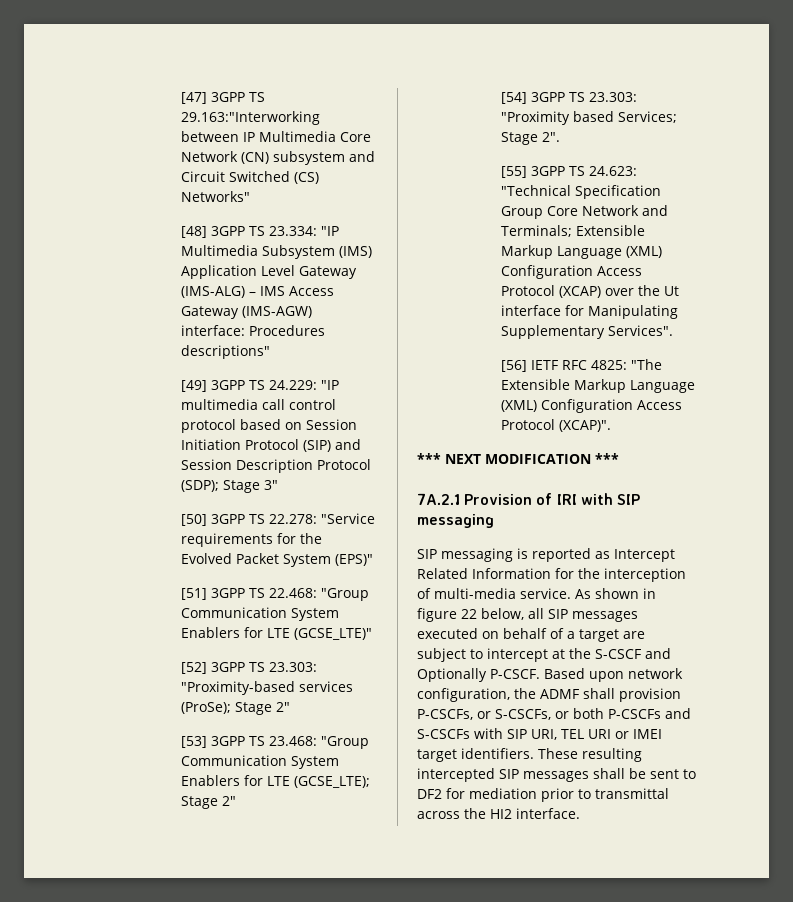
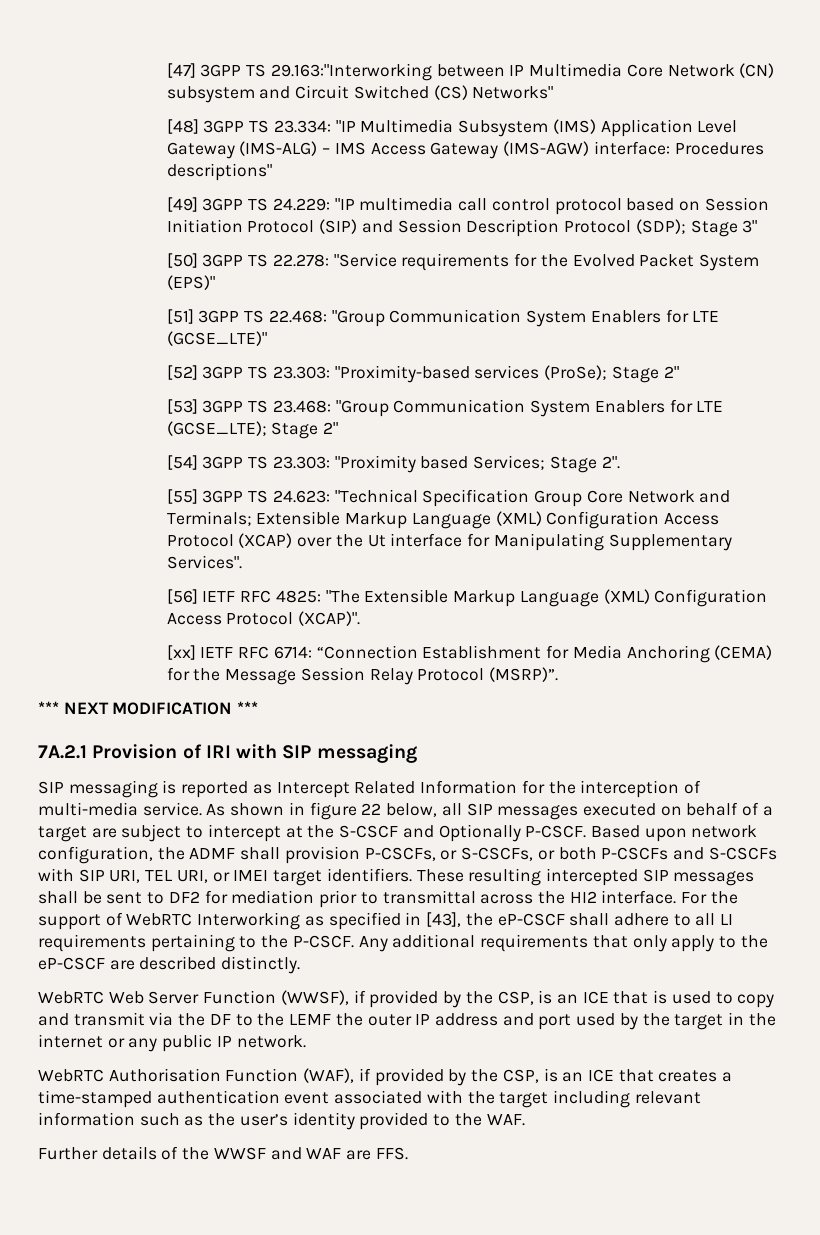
+ [xx] IETF RFC 6714: “Connection Establishment for Media Anchoring (CEMA) for the Message Session Relay Protocol (MSRP)”.
- Based upon network configuration, the ADMF shall provision P-CSCFs, or S-CSCFs, or both P-CSCFs and S-CSCFs with SIP URI, TEL URI or IMEI target identifiers.
+ Based upon network configuration, the ADMF shall provision P-CSCFs, or S-CSCFs, or both P-CSCFs and S-CSCFs with SIP URI, TEL URI, or IMEI target identifiers.
+ For the support of WebRTC Interworking as specified in [43], the eP-CSCF shall adhere to all LI requirements pertaining to the P-CSCF. Any additional requirements that only apply to the eP-CSCF are described distinctly.
+ WebRTC Web Server Function (WWSF), if provided by the CSP, is an ICE that is used to copy and transmit via the DF to the LEMF the outer IP address and port used by the target in the internet or any public IP network.
+ WebRTC Authorisation Function (WAF), if provided by the CSP, is an ICE that creates a time-stamped authentication event associated with the target including relevant information such as the user’s identity provided to the WAF.
+ Further details of the WWSF and WAF are FFS.

